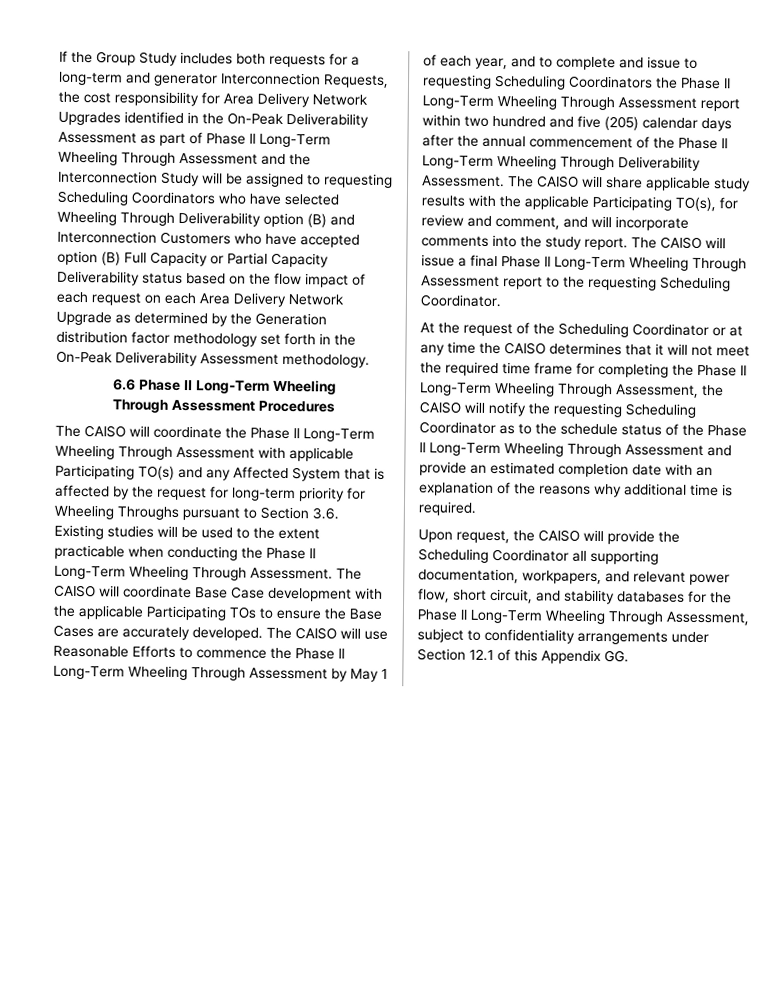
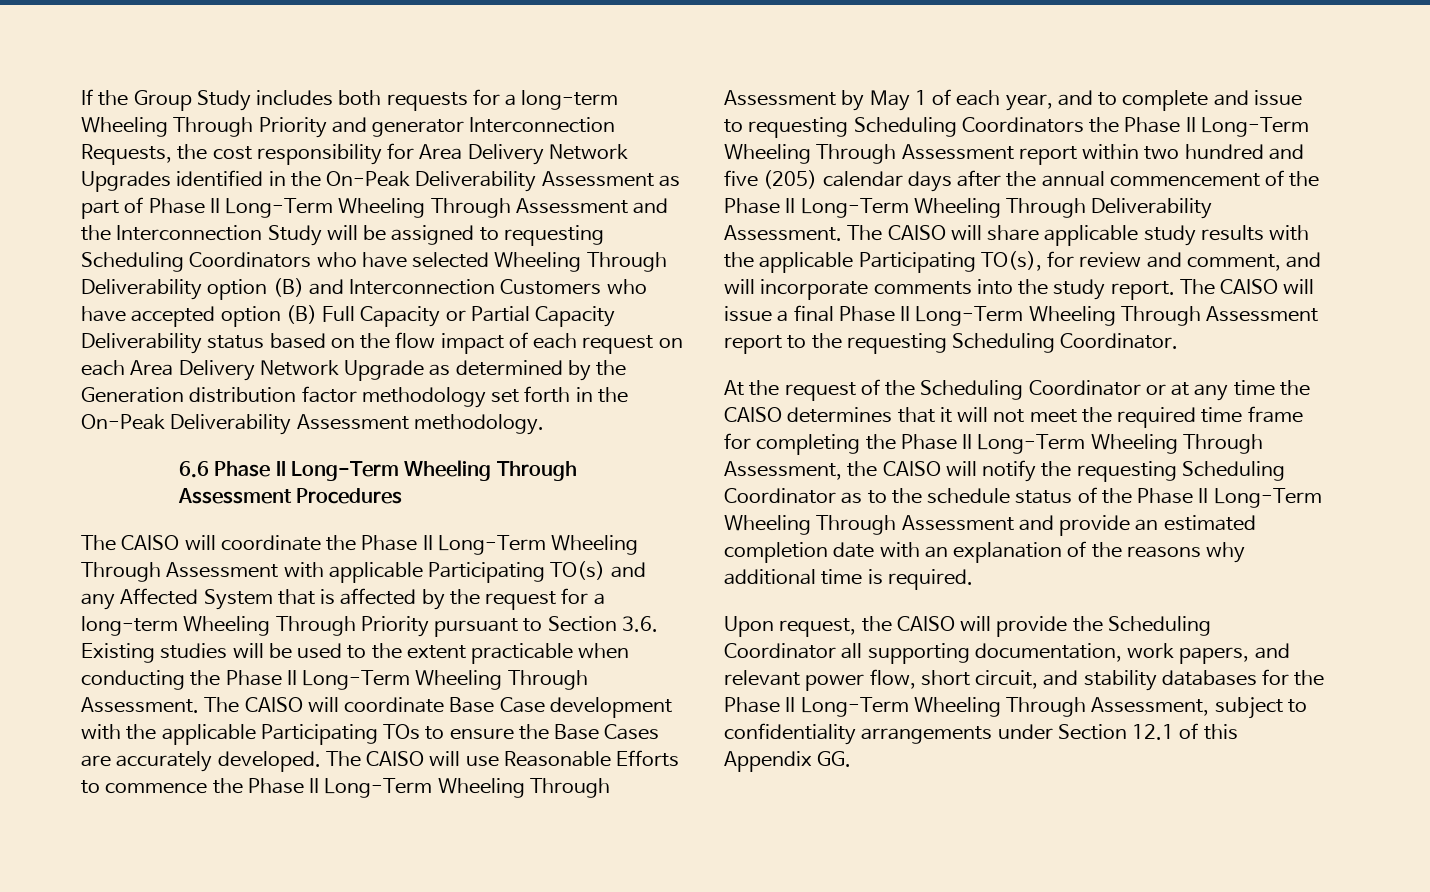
- If the Group Study includes both requests for a long-term and generator Interconnection Requests, the cost responsibility for Area Delivery Network Upgrades identified in the On-Peak Deliverability Assessment as part of Phase II Long-Term Wheeling Through Assessment and the Interconnection Study will be assigned to requesting Scheduling Coordinators who have selected Wheeling Through Deliverability option (B) and Interconnection Customers who have accepted option (B) Full Capacity or Partial Capacity Deliverability status based on the flow impact of each request on each Area Delivery Network Upgrade as determined by the Generation distribution factor methodology set forth in the On-Peak Deliverability Assessment methodology.
+ If the Group Study includes both requests for a long-term Wheeling Through Priority and generator Interconnection Requests, the cost responsibility for Area Delivery Network Upgrades identified in the On-Peak Deliverability Assessment as part of Phase II Long-Term Wheeling Through Assessment and the Interconnection Study will be assigned to requesting Scheduling Coordinators who have selected Wheeling Through Deliverability option (B) and Interconnection Customers who have accepted option (B) Full Capacity or Partial Capacity Deliverability status based on the flow impact of each request on each Area Delivery Network Upgrade as determined by the Generation distribution factor methodology set forth in the On-Peak Deliverability Assessment methodology.
- The CAISO will coordinate the Phase II Long-Term Wheeling Through Assessment with applicable Participating TO(s) and any Affected System that is affected by the request for long-term priority for Wheeling Throughs pursuant to Section 3.6. Existing studies will be used to the extent practicable when conducting the Phase II Long-Term Wheeling Through Assessment.
+ The CAISO will coordinate the Phase II Long-Term Wheeling Through Assessment with applicable Participating TO(s) and any Affected System that is affected by the request for a long-term Wheeling Through Priority pursuant to Section 3.6. Existing studies will be used to the extent practicable when conducting the Phase II Long-Term Wheeling Through Assessment.
- Upon request, the CAISO will provide the Scheduling Coordinator all supporting documentation, workpapers, and relevant power flow, short circuit, and stability databases for the Phase II Long-Term Wheeling Through Assessment, subject to confidentiality arrangements under Section 12.1 of this Appendix GG.
+ Upon request, the CAISO will provide the Scheduling Coordinator all supporting documentation, work papers, and relevant power flow, short circuit, and stability databases for the Phase II Long-Term Wheeling Through Assessment, subject to confidentiality arrangements under Section 12.1 of this Appendix GG.

